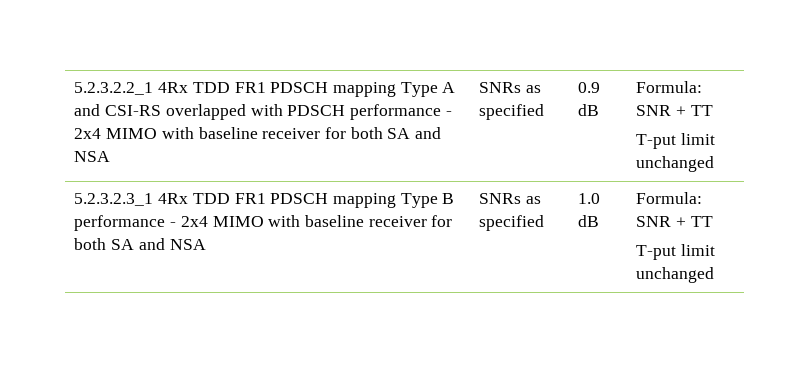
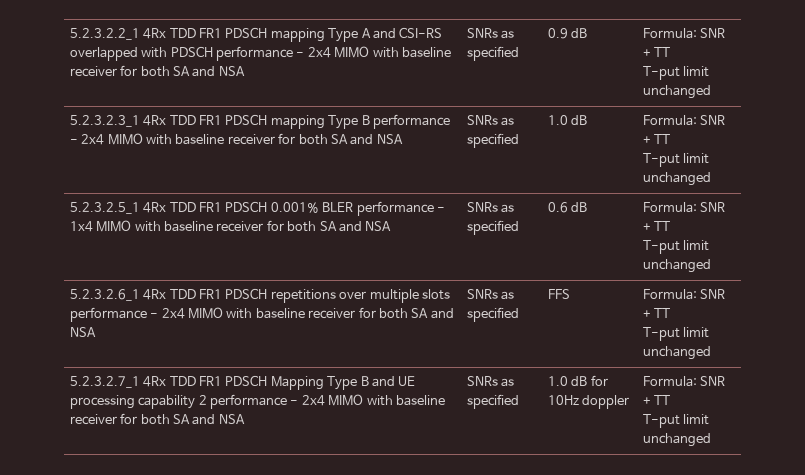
+ 5.2.3.2.5_1 4Rx TDD FR1 PDSCH 0.001% BLER performance - 1x4 MIMO with baseline receiver for both SA and NSA | SNRs as specified | 0.6 dB | Formula: SNR + TT
+ T-put limit unchanged
+ 5.2.3.2.6_1 4Rx TDD FR1 PDSCH repetitions over multiple slots performance - 2x4 MIMO with baseline receiver for both SA and NSA | SNRs as specified | FFS | Formula: SNR + TT
+ T-put limit unchanged
+ 5.2.3.2.7_1 4Rx TDD FR1 PDSCH Mapping Type B and UE processing capability 2 performance - 2x4 MIMO with baseline receiver for both SA and NSA | SNRs as specified | 1.0 dB for 10Hz doppler | Formula: SNR + TT
+ T-put limit unchanged

